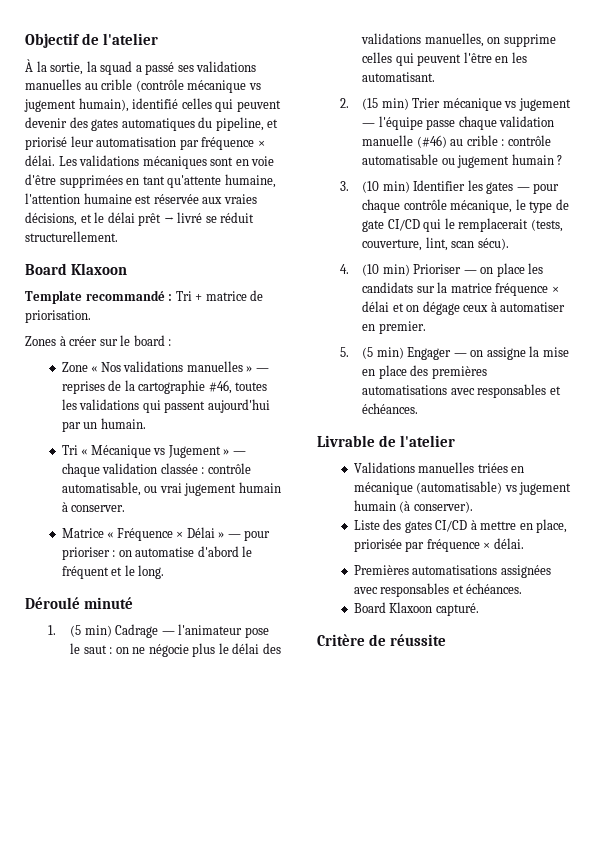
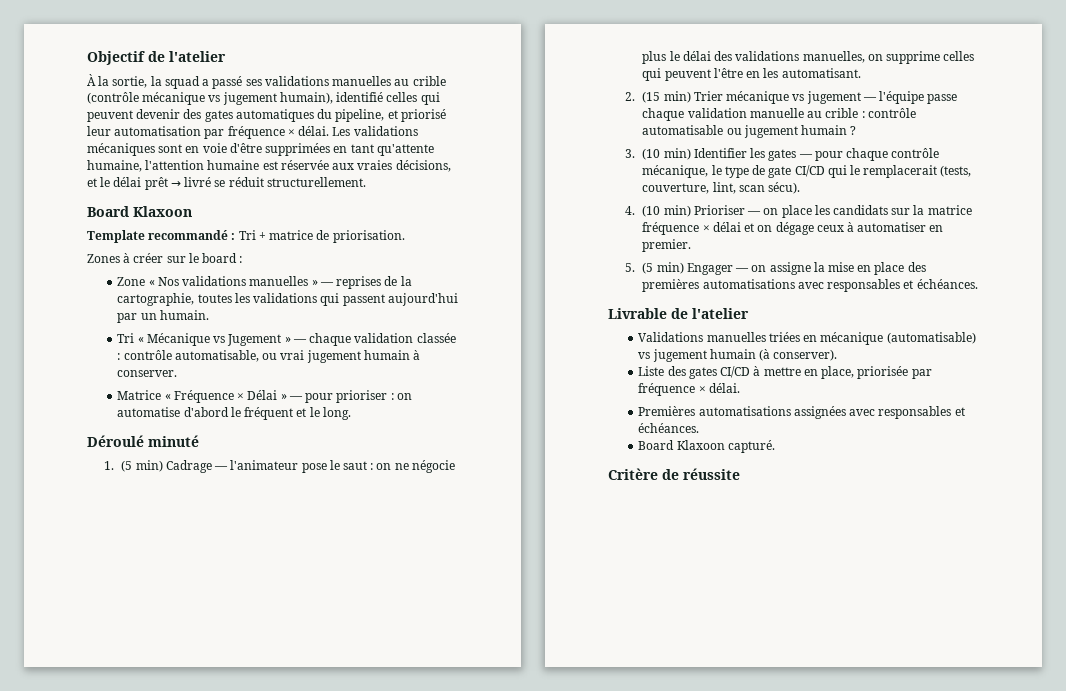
- Zone « Nos validations manuelles » — reprises de la cartographie #46, toutes les validations qui passent aujourd'hui par un humain.
+ Zone « Nos validations manuelles » — reprises de la cartographie, toutes les validations qui passent aujourd'hui par un humain.
- 2. (15 min) Trier mécanique vs jugement — l'équipe passe chaque validation manuelle (#46) au crible : contrôle automatisable ou jugement humain ?
+ 2. (15 min) Trier mécanique vs jugement — l'équipe passe chaque validation manuelle au crible : contrôle automatisable ou jugement humain ?

